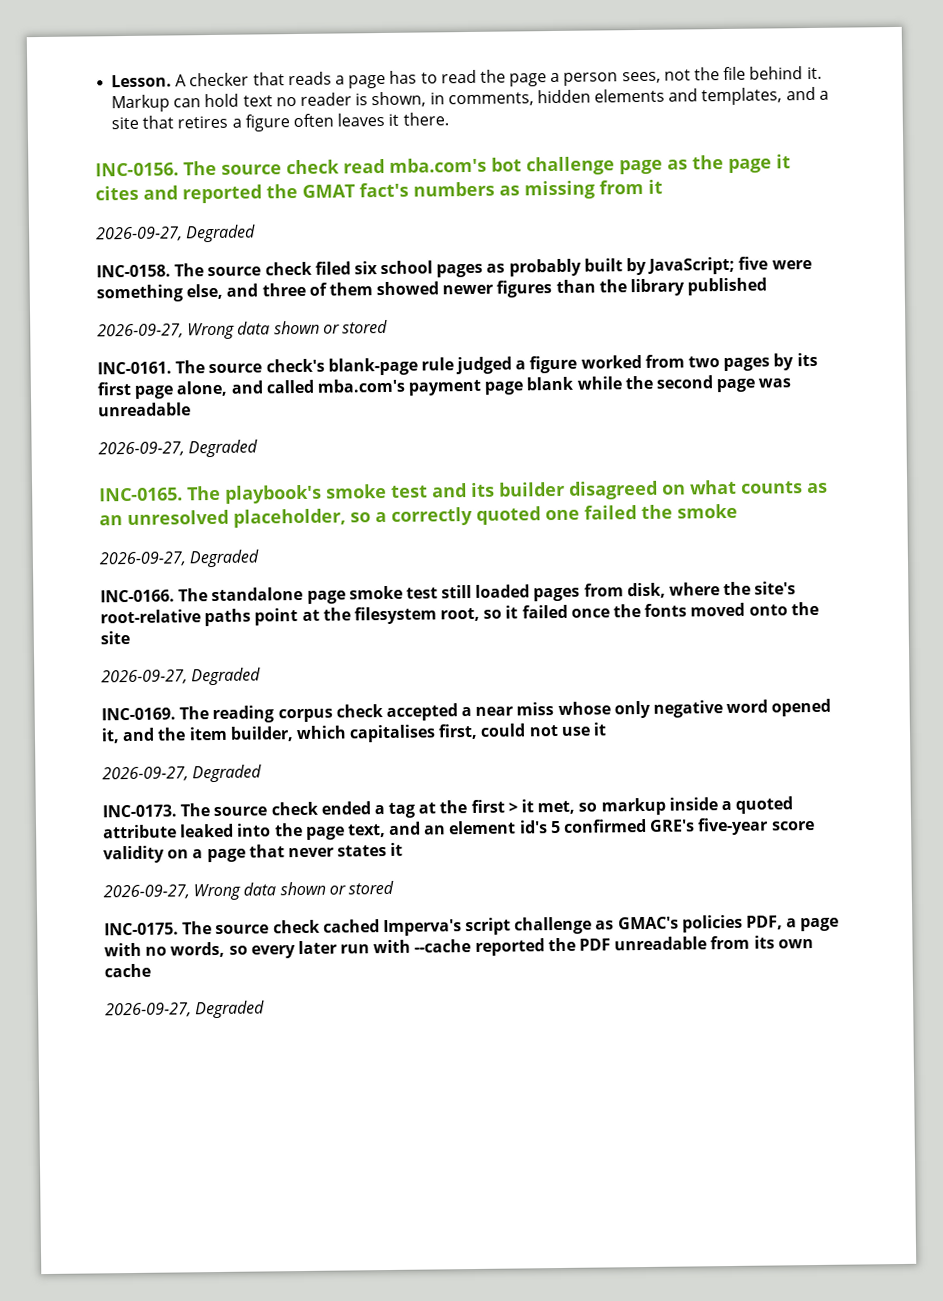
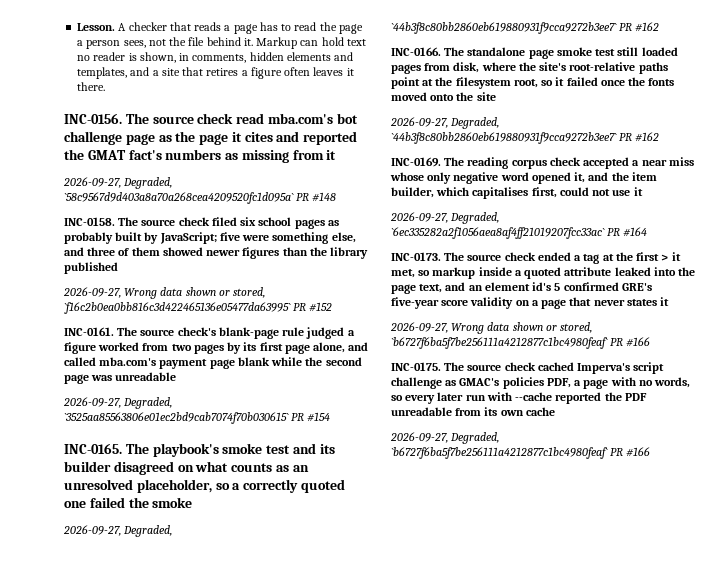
  The source check read mba.com's bot challenge page as the page it cites and reported the GMAT fact's numbers as missing from it
- 2026-09-27, Degraded
+ 2026-09-27, Degraded, `58c9567d9d403a8a70a268cea4209520fc1d095a` PR #148
  The source check filed six school pages as probably built by JavaScript; five were something else, and three of them showed newer figures than the library published
- 2026-09-27, Wrong data shown or stored
+ 2026-09-27, Wrong data shown or stored, `f16c2b0ea0bb816c3d422465136e05477da63995` PR #152
  The source check's blank-page rule judged a figure worked from two pages by its first page alone, and called mba.com's payment page blank while the second page was unreadable
- 2026-09-27, Degraded
+ 2026-09-27, Degraded, `3525aa85563806e01ec2bd9cab7074f70b030615` PR #154
  The playbook's smoke test and its builder disagreed on what counts as an unresolved placeholder, so a correctly quoted one failed the smoke
- 2026-09-27, Degraded
+ 2026-09-27, Degraded, `44b3f8c80bb2860eb619880931f9cca9272b3ee7` PR #162
  The standalone page smoke test still loaded pages from disk, where the site's root-relative paths point at the filesystem root, so it failed once the fonts moved onto the site
- 2026-09-27, Degraded
+ 2026-09-27, Degraded, `44b3f8c80bb2860eb619880931f9cca9272b3ee7` PR #162
  The reading corpus check accepted a near miss whose only negative word opened it, and the item builder, which capitalises first, could not use it
- 2026-09-27, Degraded
+ 2026-09-27, Degraded, `6ec335282a2f1056aea8af4ff21019207fcc33ac` PR #164
  The source check ended a tag at the first > it met, so markup inside a quoted attribute leaked into the page text, and an element id's 5 confirmed GRE's five-year score validity on a page that never states it
- 2026-09-27, Wrong data shown or stored
+ 2026-09-27, Wrong data shown or stored, `b6727f6ba5f7be256111a4212877c1bc4980feaf` PR #166
  The source check cached Imperva's script challenge as GMAC's policies PDF, a page with no words, so every later run with --cache reported the PDF unreadable from its own cache
- 2026-09-27, Degraded
+ 2026-09-27, Degraded, `b6727f6ba5f7be256111a4212877c1bc4980feaf` PR #166

